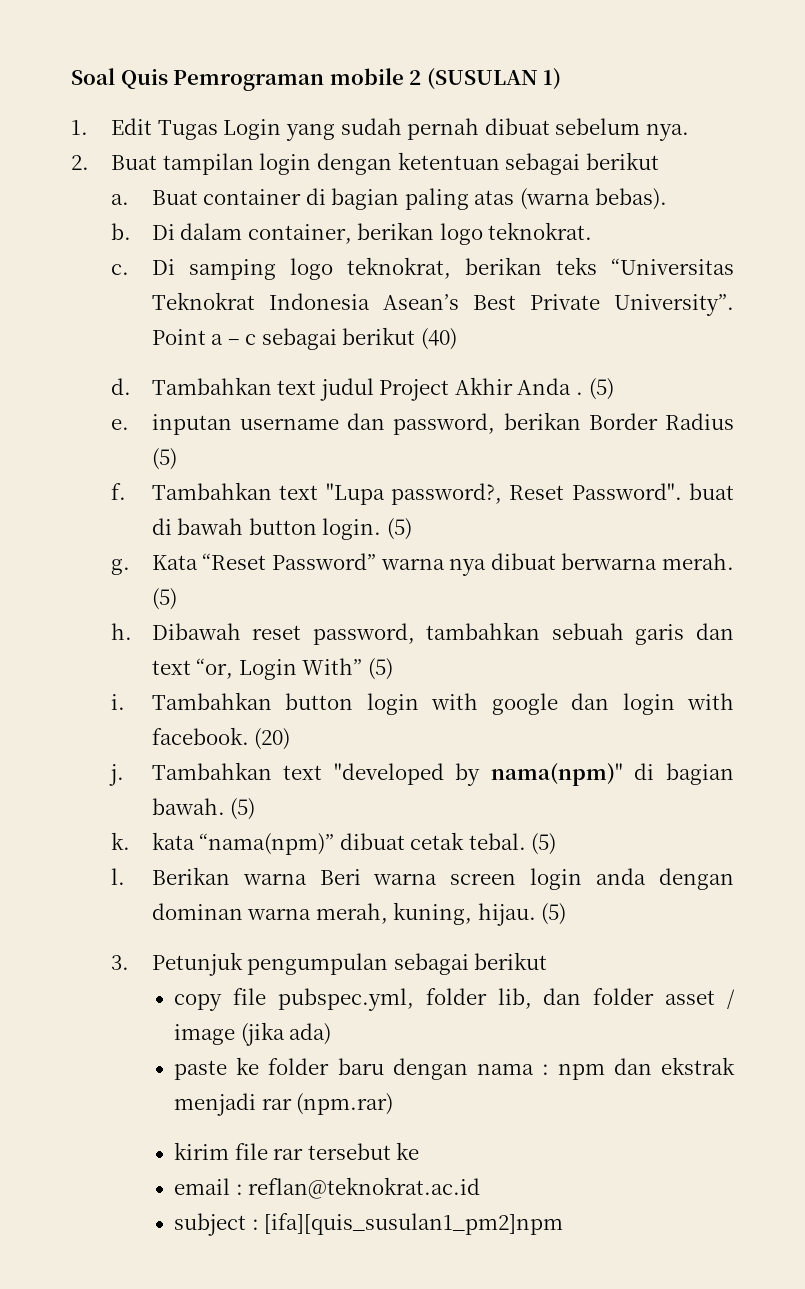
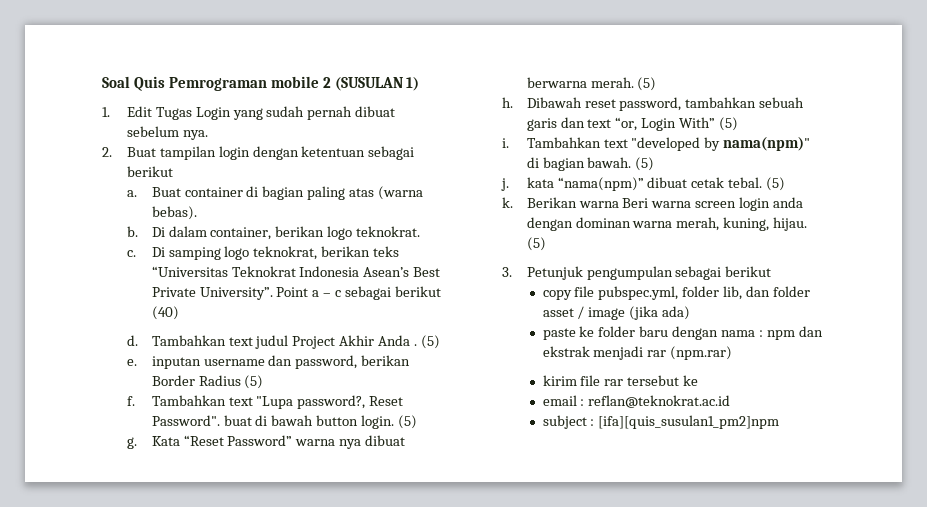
- Tambahkan button login with google dan login with facebook. (20)
- j. Tambahkan text "developed by nama(npm)" di bagian bawah.
+ Tambahkan text "developed by nama(npm)" di bagian bawah.
- k. kata “nama(npm)” dibuat cetak tebal. (5)
- l.
+ j. kata “nama(npm)” dibuat cetak tebal. (5)
+ k.

